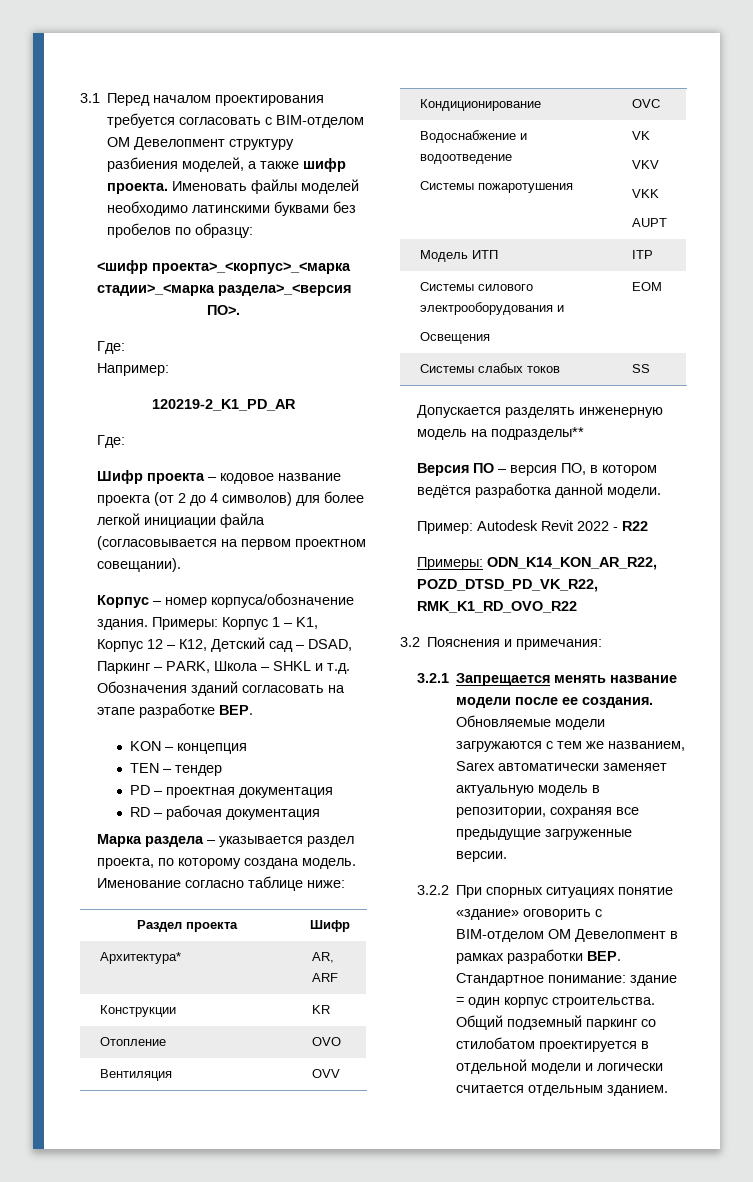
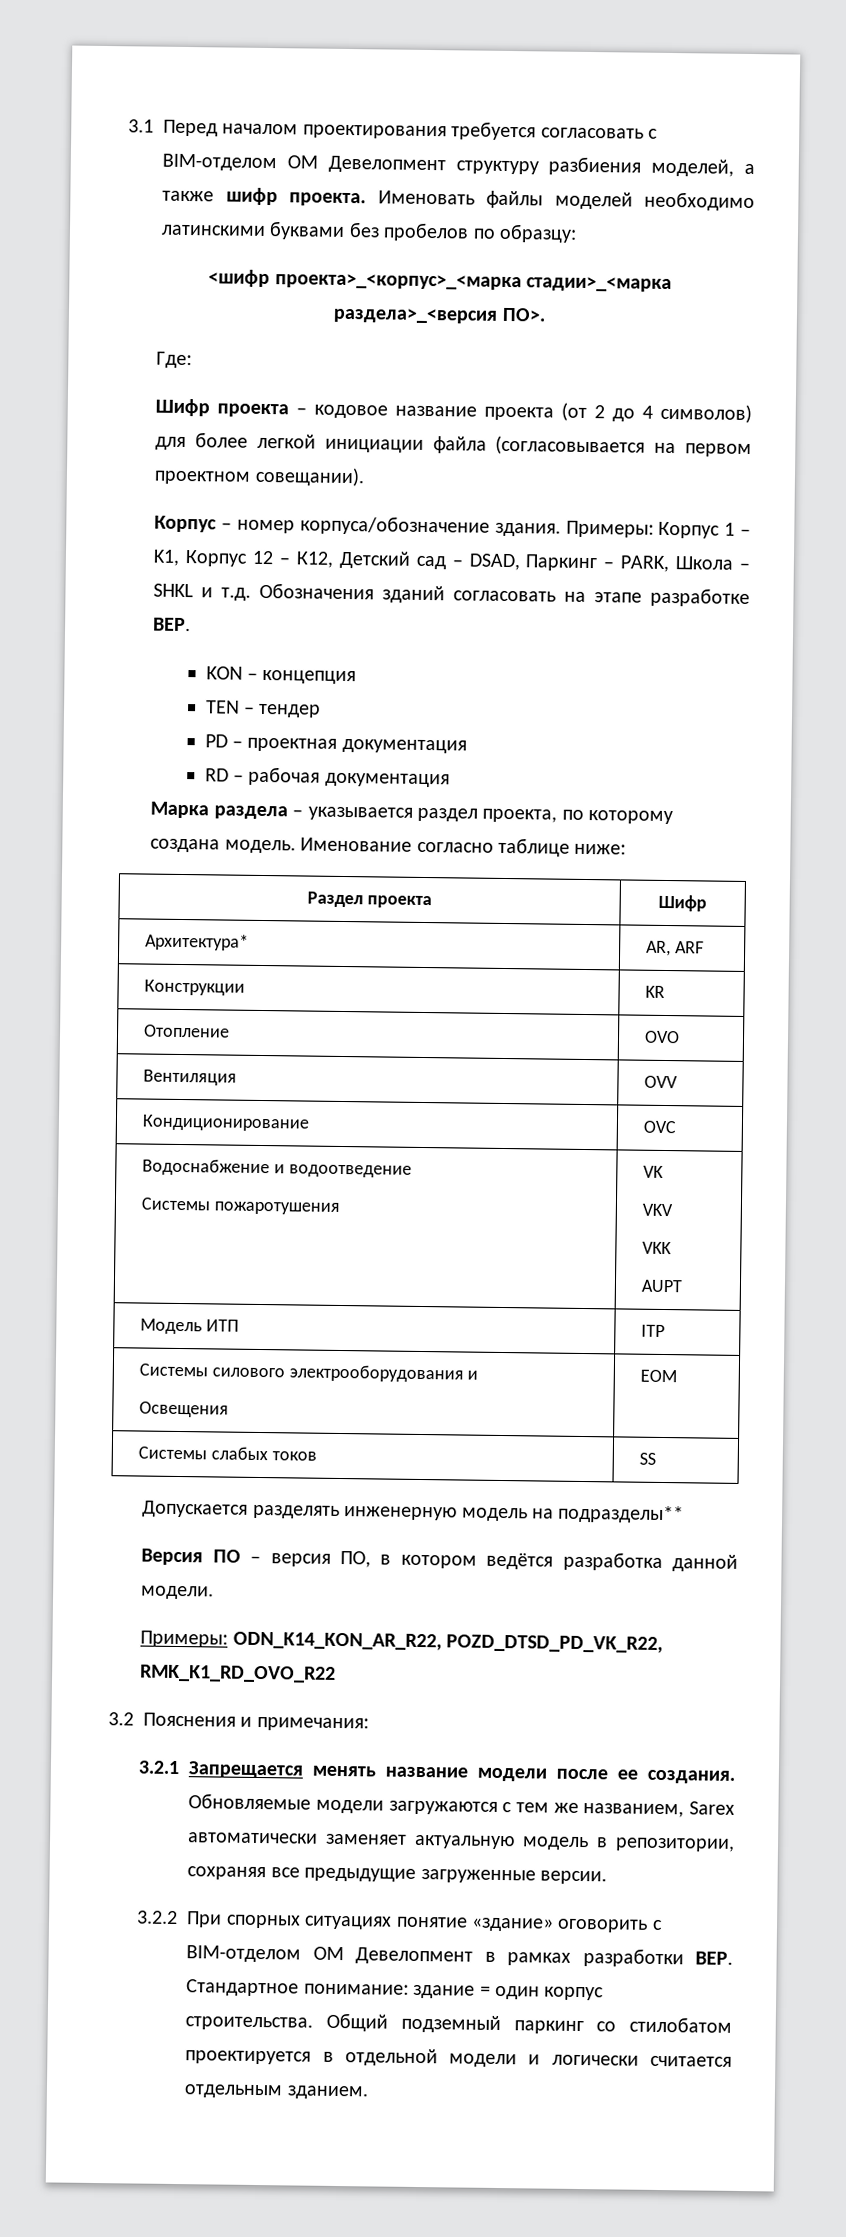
- Например:
- 120219-2_K1_PD_AR
- Где:
- Пример: Autodesk Revit 2022 - R22

